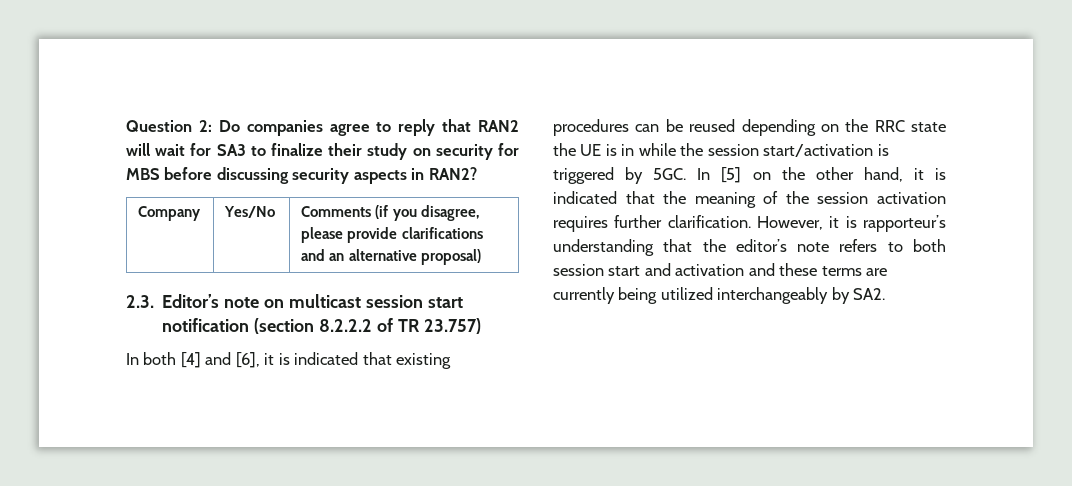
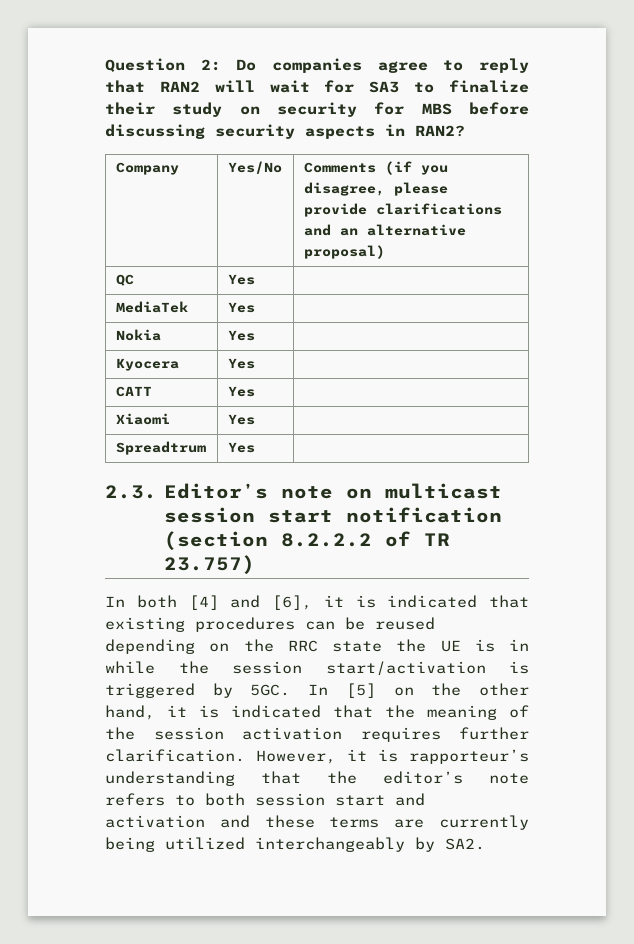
+ QC | Yes |
+ MediaTek | Yes |
+ Nokia | Yes |
+ Kyocera | Yes |
+ CATT | Yes |
+ Xiaomi | Yes |
+ Spreadtrum | Yes |

